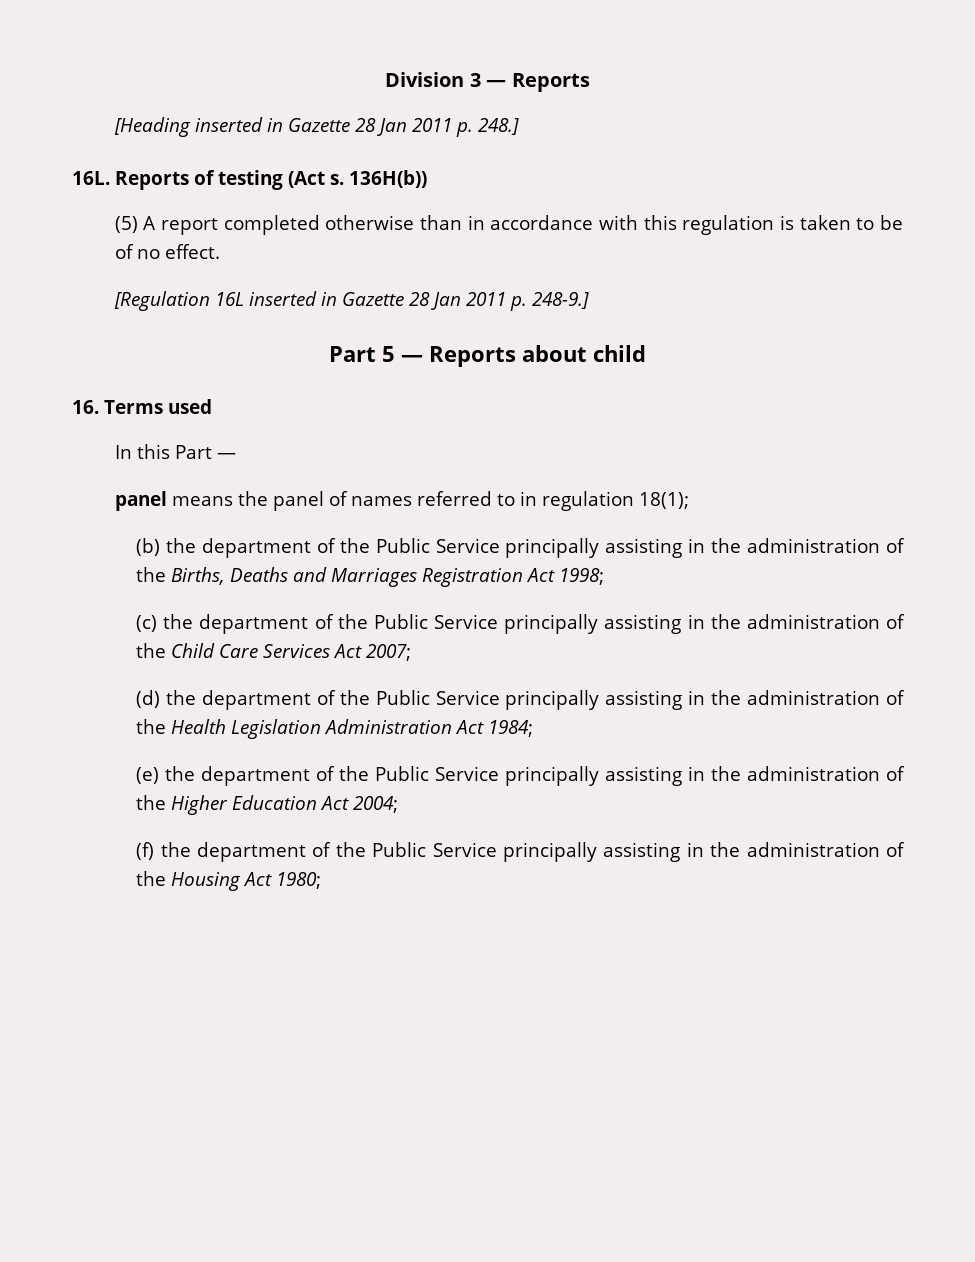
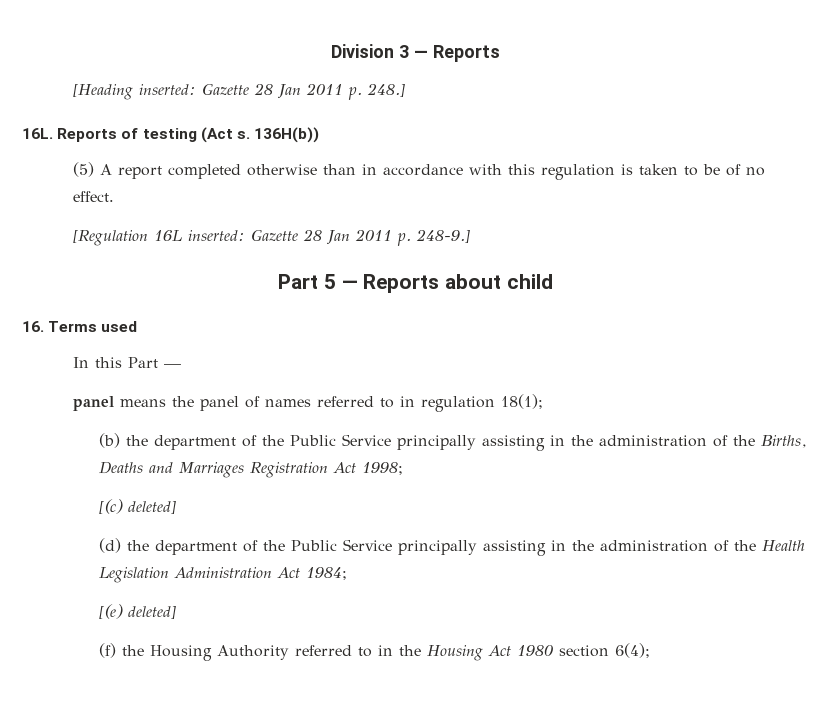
- [Heading inserted in Gazette 28 Jan 2011 p. 248.]
+ [Heading inserted: Gazette 28 Jan 2011 p. 248.]
- [Regulation 16L inserted in Gazette 28 Jan 2011 p. 248-9.]
+ [Regulation 16L inserted: Gazette 28 Jan 2011 p. 248-9.]
- (c) the department of the Public Service principally assisting in the administration of the Child Care Services Act 2007;
+ [(c) deleted]
- (e) the department of the Public Service principally assisting in the administration of the Higher Education Act 2004;
- (f) the department of the Public Service principally assisting in the administration of the Housing Act 1980;
+ [(e) deleted]
+ (f) the Housing Authority referred to in the Housing Act 1980 section 6(4);

